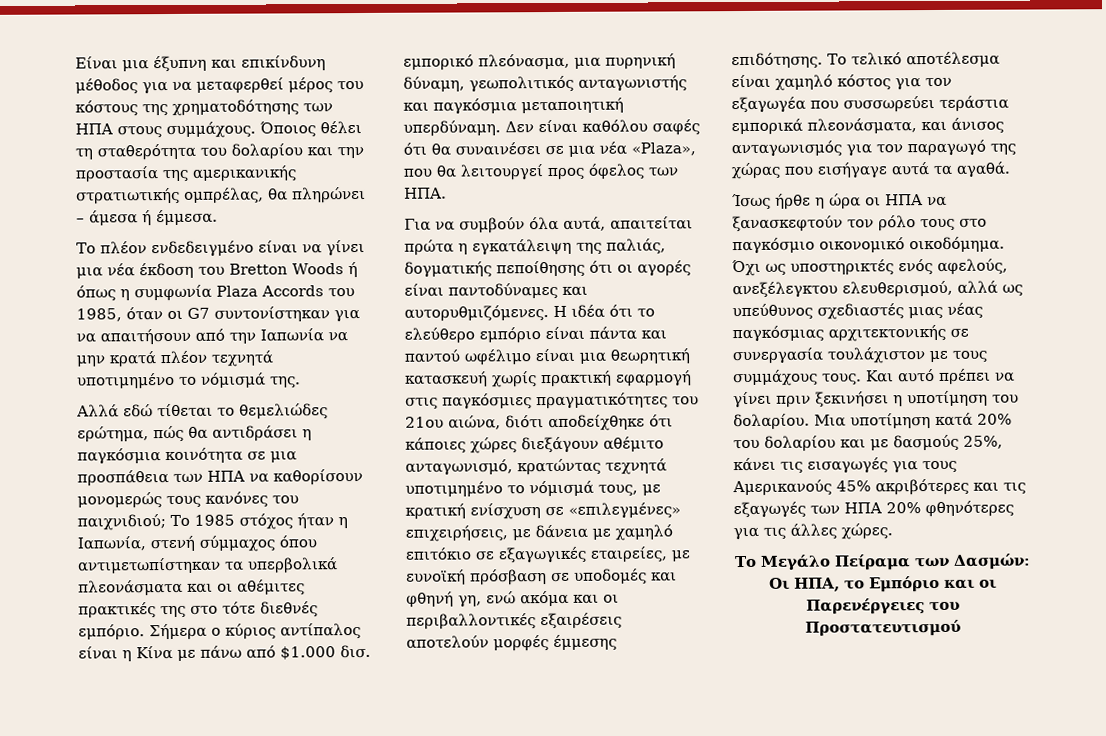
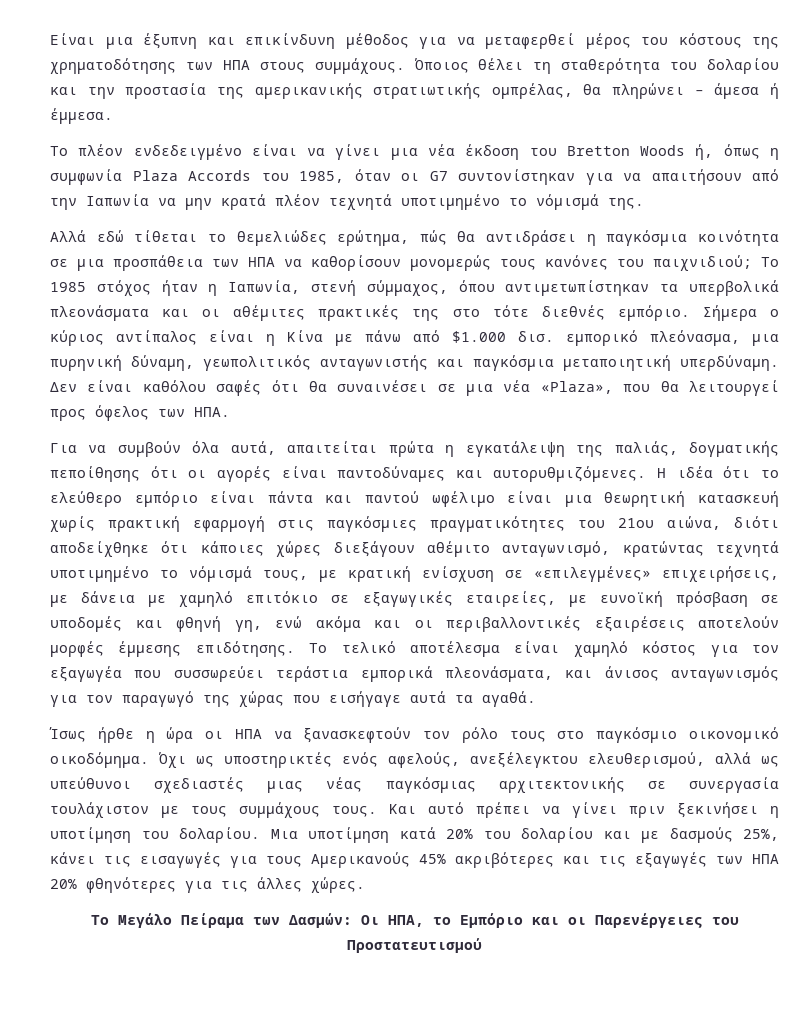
- Το πλέον ενδεδειγμένο είναι να γίνει μια νέα έκδοση του Bretton Woods ή όπως η συμφωνία Plaza Accords του 1985, όταν οι G7 συντονίστηκαν για να απαιτήσουν από την Ιαπωνία να μην κρατά πλέον τεχνητά υποτιμημένο το νόμισμά της.
+ Το πλέον ενδεδειγμένο είναι να γίνει μια νέα έκδοση του Bretton Woods ή, όπως η συμφωνία Plaza Accords του 1985, όταν οι G7 συντονίστηκαν για να απαιτήσουν από την Ιαπωνία να μην κρατά πλέον τεχνητά υποτιμημένο το νόμισμά της.
- Αλλά εδώ τίθεται το θεμελιώδες ερώτημα, πώς θα αντιδράσει η παγκόσμια κοινότητα σε μια προσπάθεια των ΗΠΑ να καθορίσουν μονομερώς τους κανόνες του παιχνιδιού; Το 1985 στόχος ήταν η Ιαπωνία, στενή σύμμαχος όπου αντιμετωπίστηκαν τα υπερβολικά πλεονάσματα και οι αθέμιτες πρακτικές της στο τότε διεθνές εμπόριο.
+ Αλλά εδώ τίθεται το θεμελιώδες ερώτημα, πώς θα αντιδράσει η παγκόσμια κοινότητα σε μια προσπάθεια των ΗΠΑ να καθορίσουν μονομερώς τους κανόνες του παιχνιδιού; Το 1985 στόχος ήταν η Ιαπωνία, στενή σύμμαχος, όπου αντιμετωπίστηκαν τα υπερβολικά πλεονάσματα και οι αθέμιτες πρακτικές της στο τότε διεθνές εμπόριο.
- Όχι ως υποστηρικτές ενός αφελούς, ανεξέλεγκτου ελευθερισμού, αλλά ως υπεύθυνος σχεδιαστές μιας νέας παγκόσμιας αρχιτεκτονικής σε συνεργασία τουλάχιστον με τους συμμάχους τους.
+ Όχι ως υποστηρικτές ενός αφελούς, ανεξέλεγκτου ελευθερισμού, αλλά ως υπεύθυνοι σχεδιαστές μιας νέας παγκόσμιας αρχιτεκτονικής σε συνεργασία τουλάχιστον με τους συμμάχους τους.

